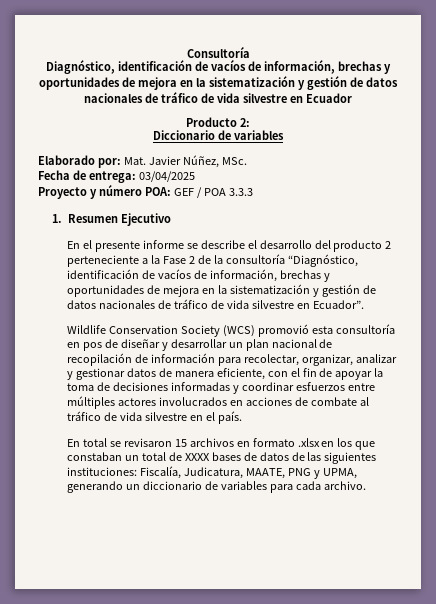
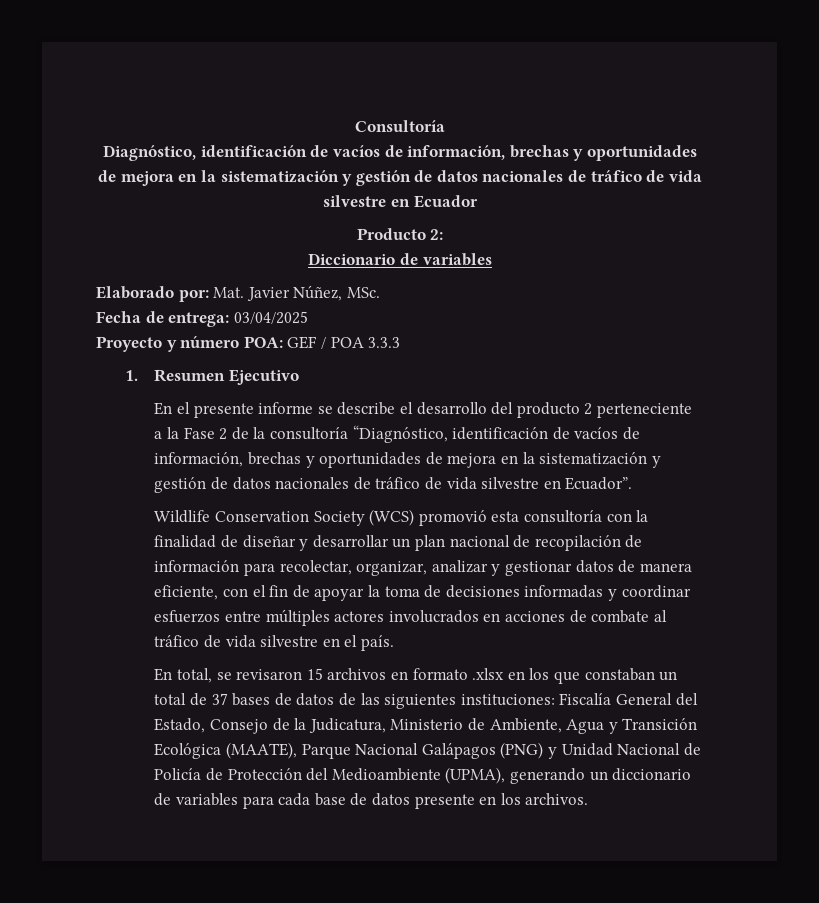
- Wildlife Conservation Society (WCS) promovió esta consultoría en pos de diseñar y desarrollar un plan nacional de recopilación de información para recolectar, organizar, analizar y gestionar datos de manera eficiente, con el fin de apoyar la toma de decisiones informadas y coordinar esfuerzos entre múltiples actores involucrados en acciones de combate al tráfico de vida silvestre en el país.
+ Wildlife Conservation Society (WCS) promovió esta consultoría con la finalidad de diseñar y desarrollar un plan nacional de recopilación de información para recolectar, organizar, analizar y gestionar datos de manera eficiente, con el fin de apoyar la toma de decisiones informadas y coordinar esfuerzos entre múltiples actores involucrados en acciones de combate al tráfico de vida silvestre en el país.
- En total se revisaron 15 archivos en formato .xlsx en los que constaban un total de XXXX bases de datos de las siguientes instituciones: Fiscalía, Judicatura, MAATE, PNG y UPMA, generando un diccionario de variables para cada archivo.
+ En total, se revisaron 15 archivos en formato .xlsx en los que constaban un total de 37 bases de datos de las siguientes instituciones: Fiscalía General del Estado, Consejo de la Judicatura, Ministerio de Ambiente, Agua y Transición Ecológica (MAATE), Parque Nacional Galápagos (PNG) y Unidad Nacional de Policía de Protección del Medioambiente (UPMA), generando un diccionario de variables para cada base de datos presente en los archivos.

